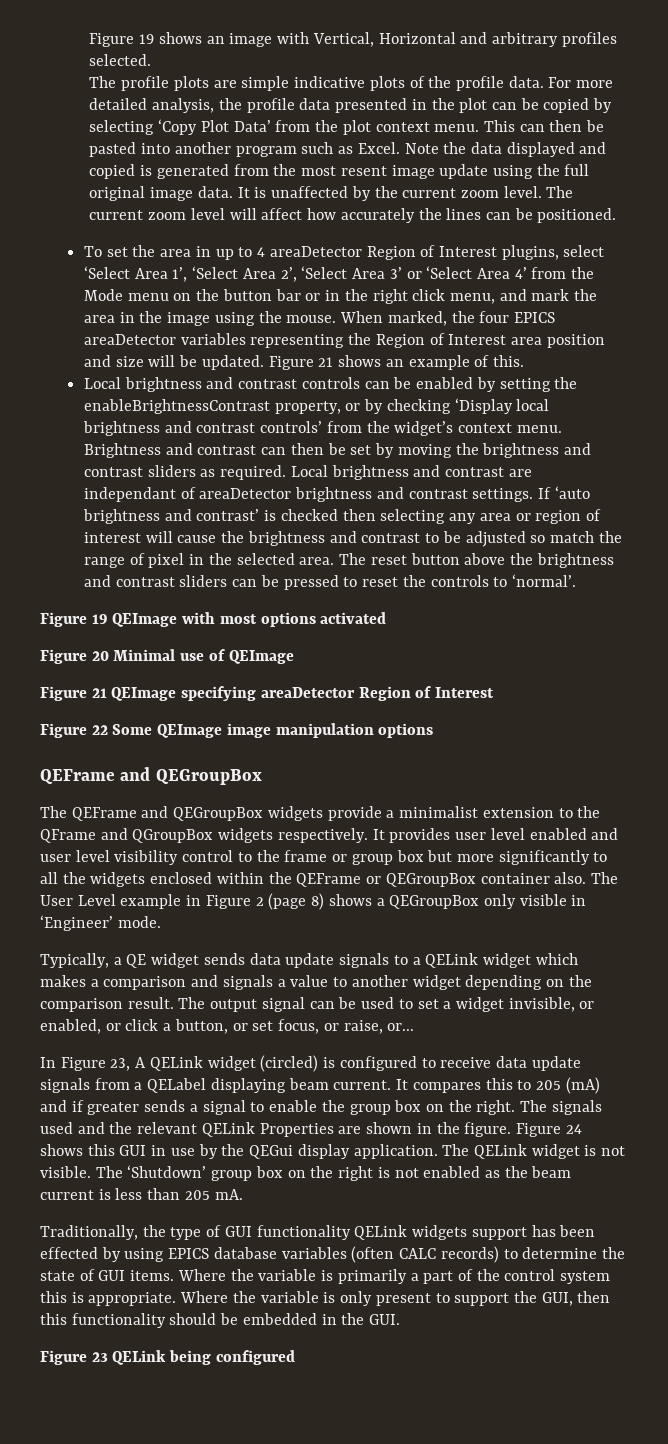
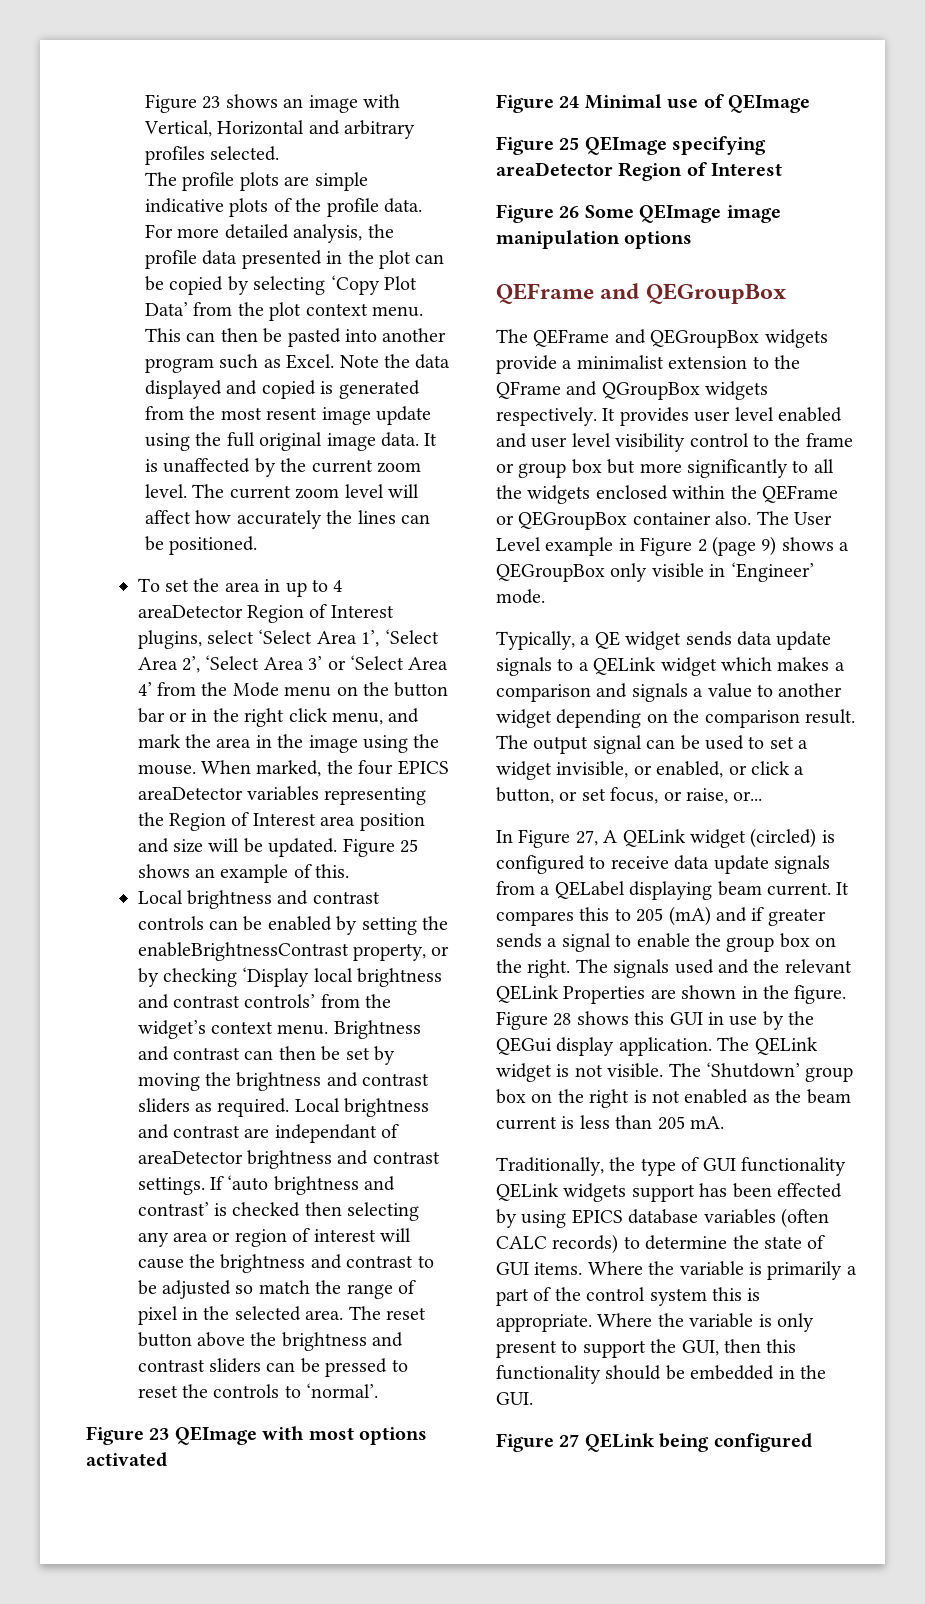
- Figure 19 shows an image with Vertical, Horizontal and arbitrary profiles selected.
+ Figure 23 shows an image with Vertical, Horizontal and arbitrary profiles selected.
- Figure 21 shows an example of this.
+ Figure 25 shows an example of this.
- Figure 19 QEImage with most options activated
+ Figure 23 QEImage with most options activated
- Figure 20 Minimal use of QEImage
+ Figure 24 Minimal use of QEImage
- Figure 21 QEImage specifying areaDetector Region of Interest
+ Figure 25 QEImage specifying areaDetector Region of Interest
- Figure 22 Some QEImage image manipulation options
+ Figure 26 Some QEImage image manipulation options
- The User Level example in Figure 2 (page 8) shows a QEGroupBox only visible in ‘Engineer’ mode.
+ The User Level example in Figure 2 (page 9) shows a QEGroupBox only visible in ‘Engineer’ mode.
- In Figure 23, A QELink widget (circled) is configured to receive data update signals from a QELabel displaying beam current.
+ In Figure 27, A QELink widget (circled) is configured to receive data update signals from a QELabel displaying beam current.
- Figure 24 shows this GUI in use by the QEGui display application.
+ Figure 28 shows this GUI in use by the QEGui display application.
- Figure 23 QELink being configured
+ Figure 27 QELink being configured

